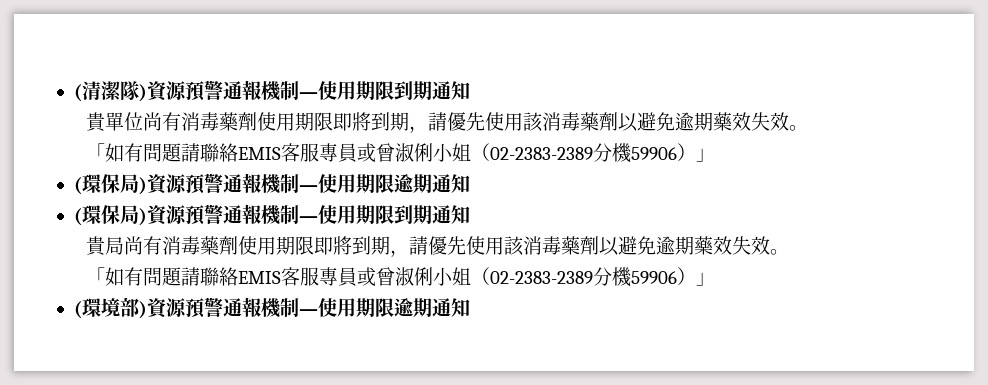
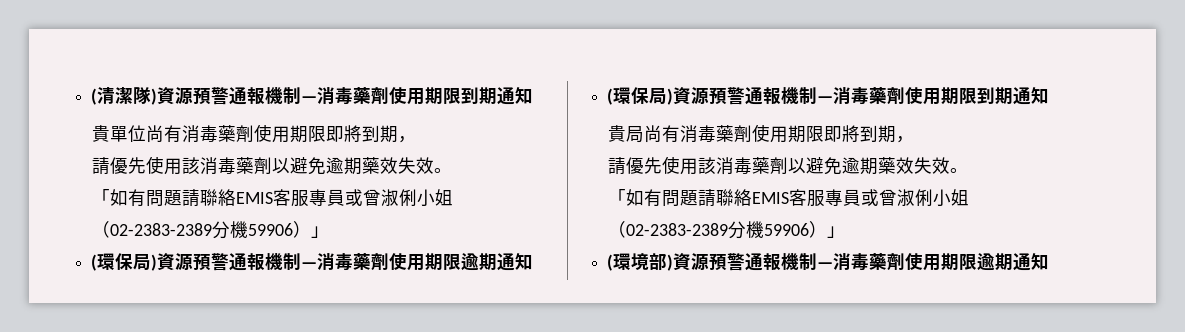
- (清潔隊)資源預警通報機制—使用期限到期通知
+ (清潔隊)資源預警通報機制—消毒藥劑使用期限到期通知
- 貴單位尚有消毒藥劑使用期限即將到期，請優先使用該消毒藥劑以避免逾期藥效失效。
+ 貴單位尚有消毒藥劑使用期限即將到期，
+ 請優先使用該消毒藥劑以避免逾期藥效失效。
- (環保局)資源預警通報機制—使用期限逾期通知
+ (環保局)資源預警通報機制—消毒藥劑使用期限逾期通知
- (環保局)資源預警通報機制—使用期限到期通知
+ (環保局)資源預警通報機制—消毒藥劑使用期限到期通知
- 貴局尚有消毒藥劑使用期限即將到期，請優先使用該消毒藥劑以避免逾期藥效失效。
+ 貴局尚有消毒藥劑使用期限即將到期，
+ 請優先使用該消毒藥劑以避免逾期藥效失效。
- (環境部)資源預警通報機制—使用期限逾期通知
+ (環境部)資源預警通報機制—消毒藥劑使用期限逾期通知

